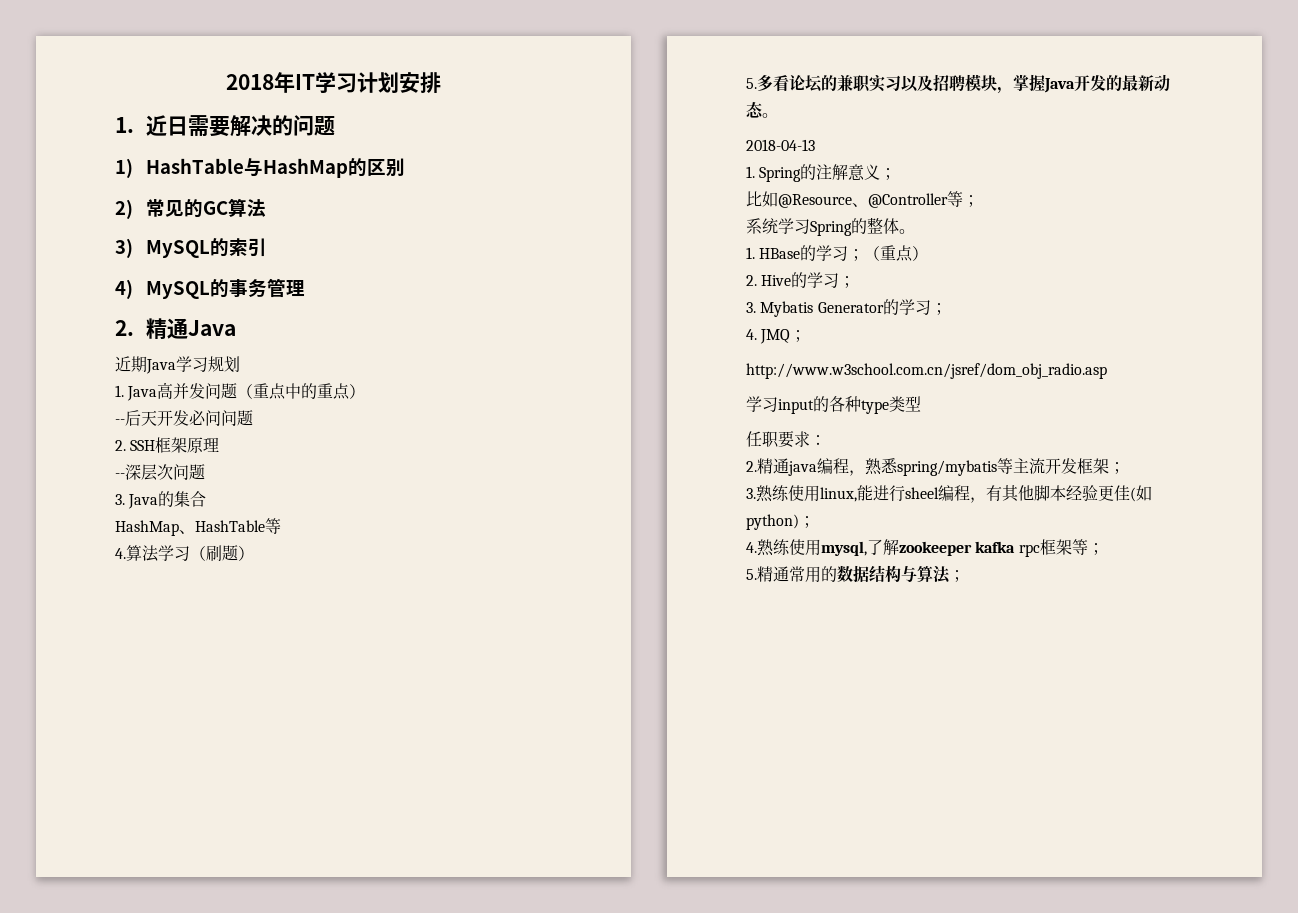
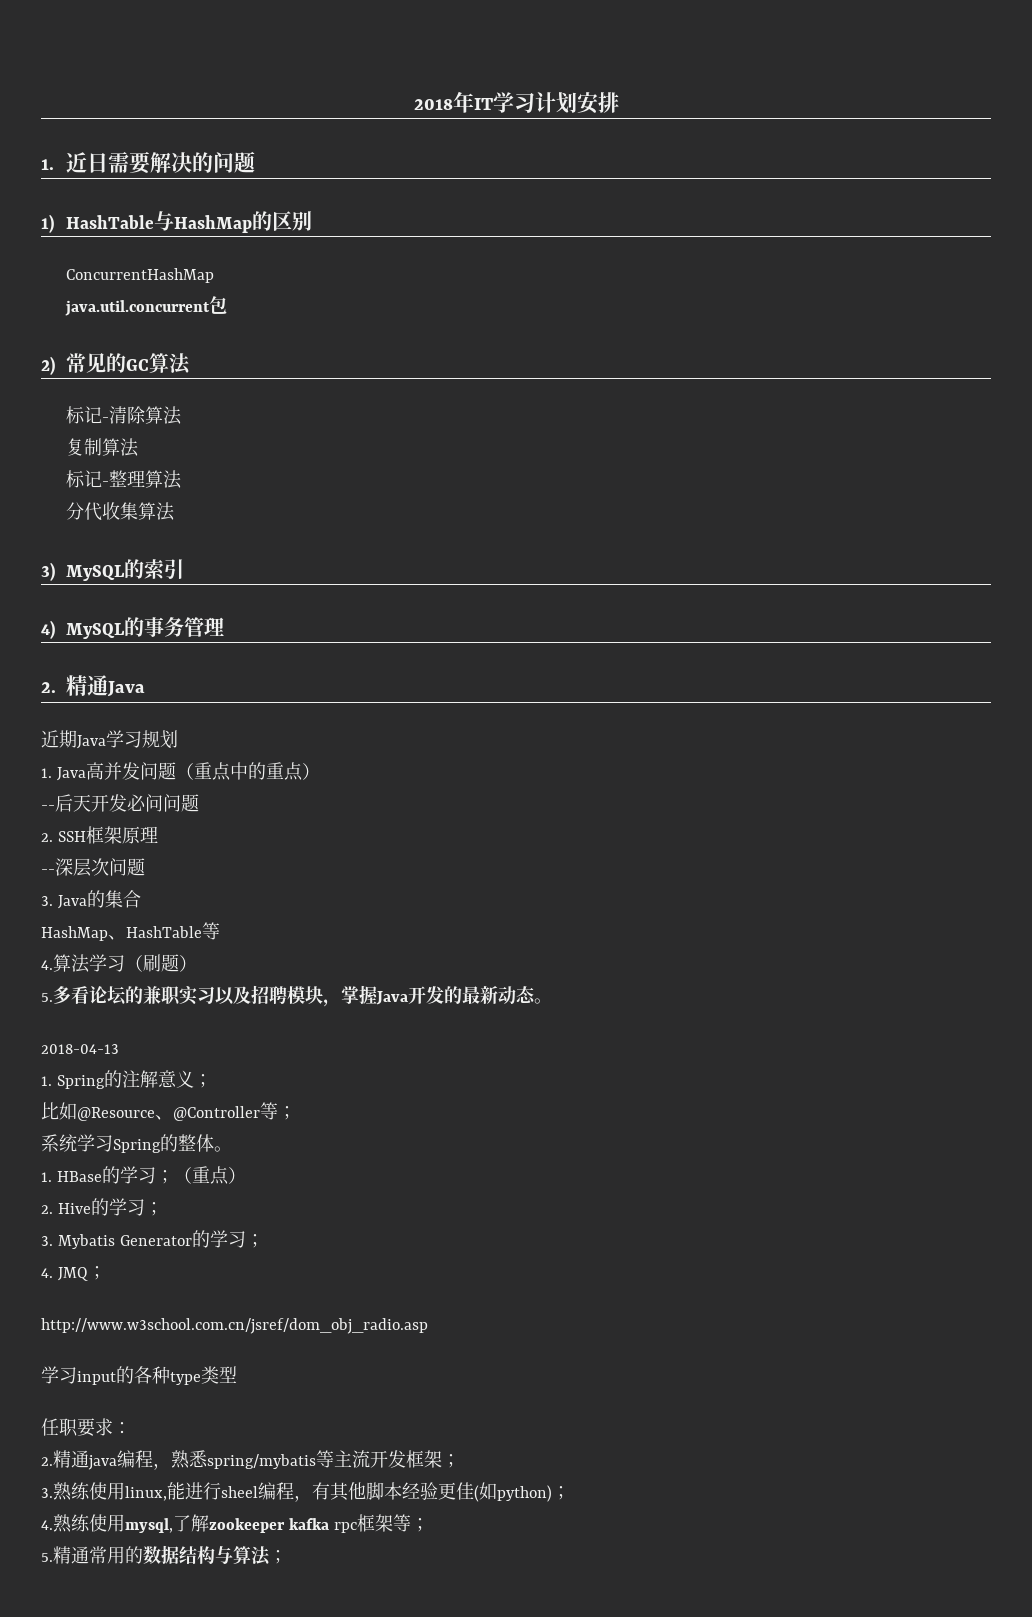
+ ConcurrentHashMap
+ java.util.concurrent包
+ 标记-清除算法
+ 复制算法
+ 标记-整理算法
+ 分代收集算法

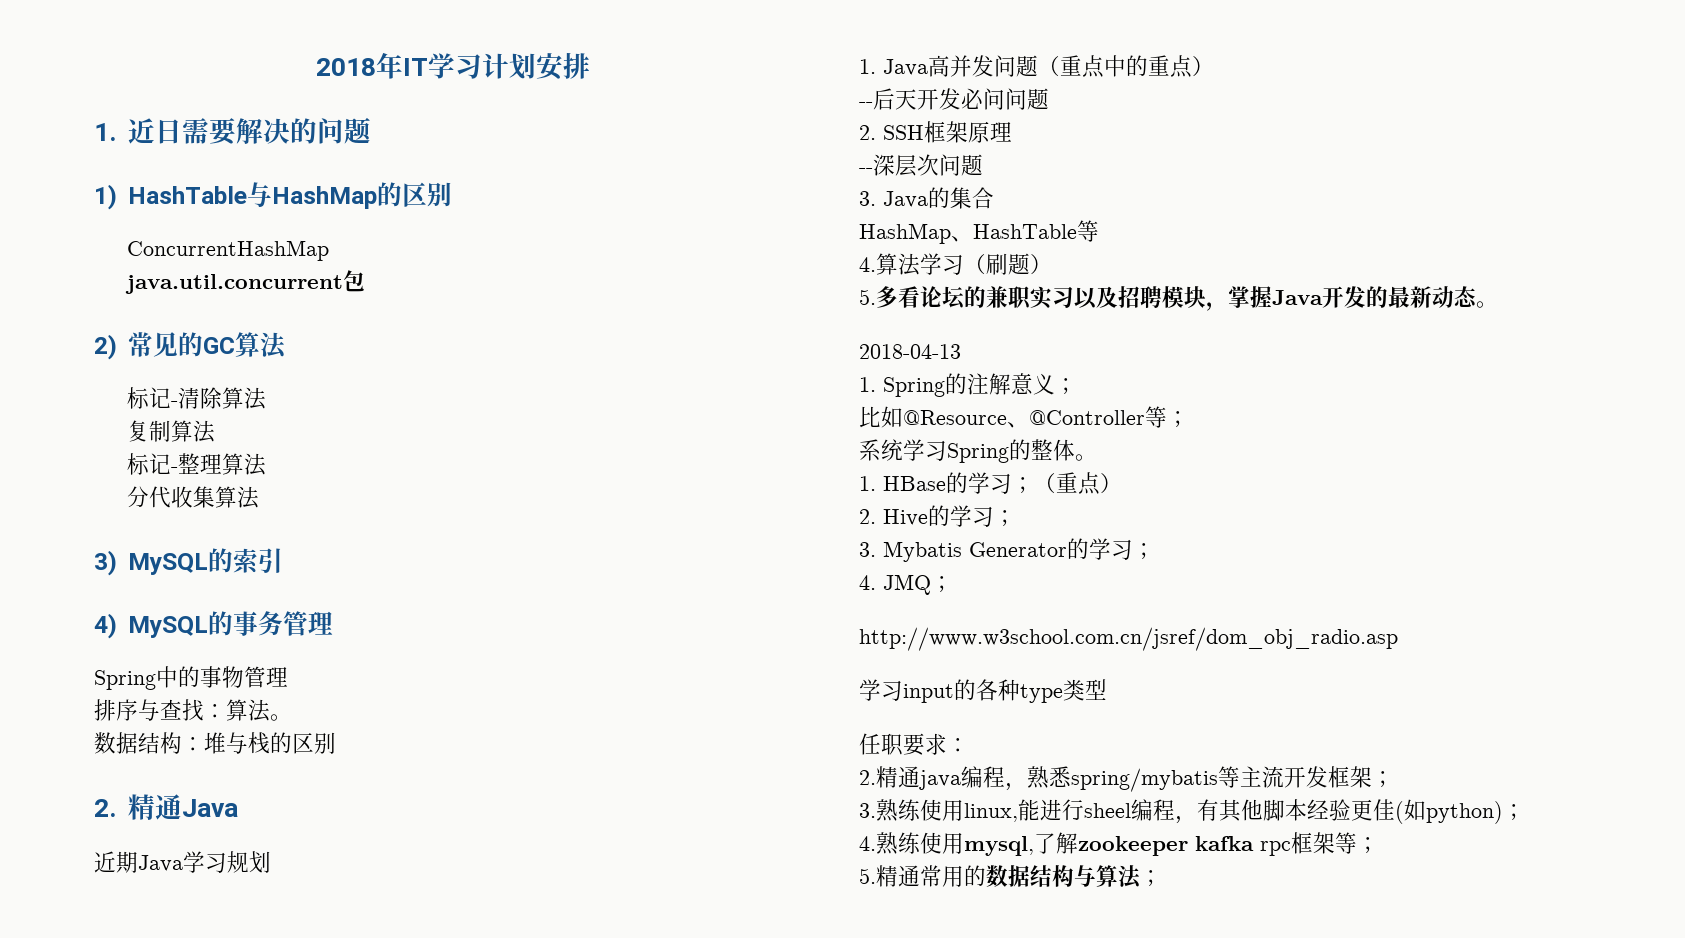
+ Spring中的事物管理
+ 排序与查找：算法。
+ 数据结构：堆与栈的区别

